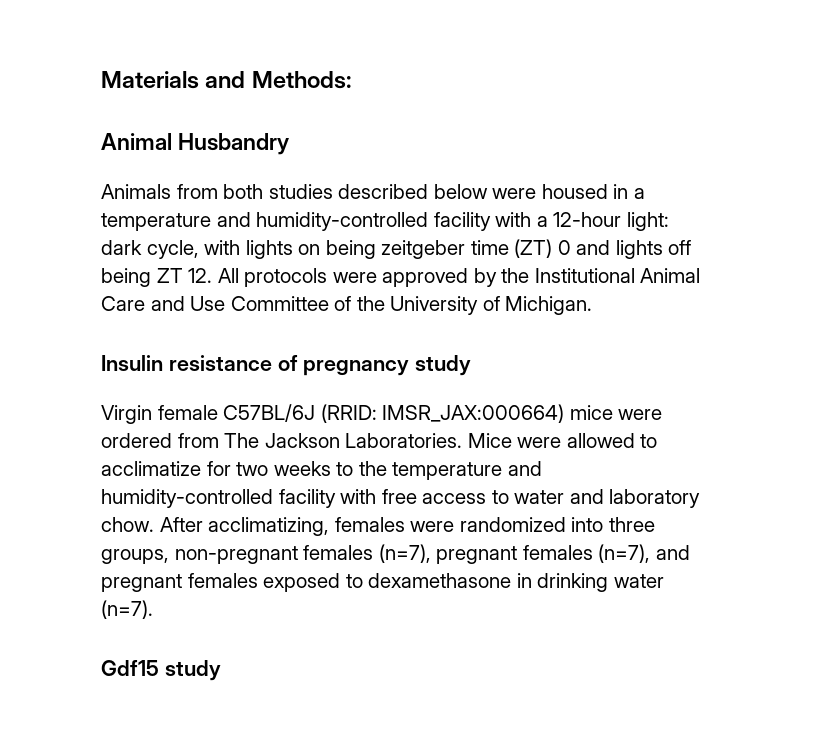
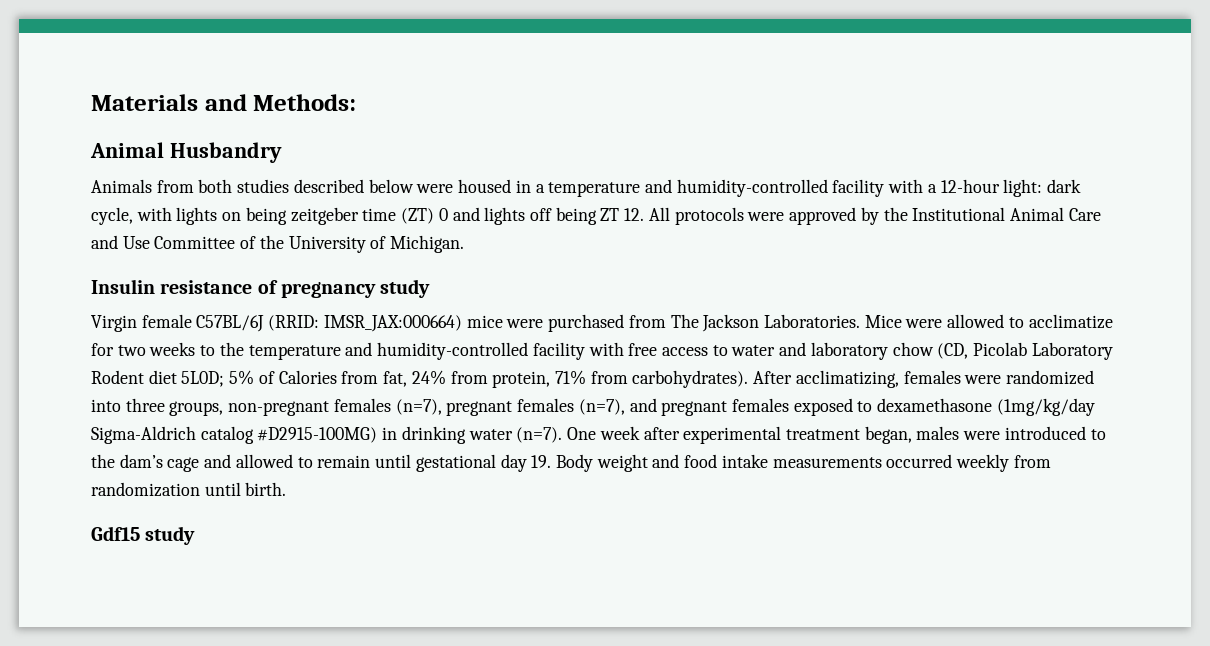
- Virgin female C57BL/6J (RRID: IMSR_JAX:000664) mice were ordered from The Jackson Laboratories.
+ Virgin female C57BL/6J (RRID: IMSR_JAX:000664) mice were purchased from The Jackson Laboratories.
- Mice were allowed to acclimatize for two weeks to the temperature and humidity-controlled facility with free access to water and laboratory chow.
+ Mice were allowed to acclimatize for two weeks to the temperature and humidity-controlled facility with free access to water and laboratory chow (CD, Picolab Laboratory Rodent diet 5L0D; 5% of Calories from fat, 24% from protein, 71% from carbohydrates).
- After acclimatizing, females were randomized into three groups, non-pregnant females (n=7), pregnant females (n=7), and pregnant females exposed to dexamethasone in drinking water (n=7).
+ After acclimatizing, females were randomized into three groups, non-pregnant females (n=7), pregnant females (n=7), and pregnant females exposed to dexamethasone (1mg/kg/day Sigma-Aldrich catalog #D2915-100MG) in drinking water (n=7). One week after experimental treatment began, males were introduced to the dam’s cage and allowed to remain until gestational day 19. Body weight and food intake measurements occurred weekly from randomization until birth.

